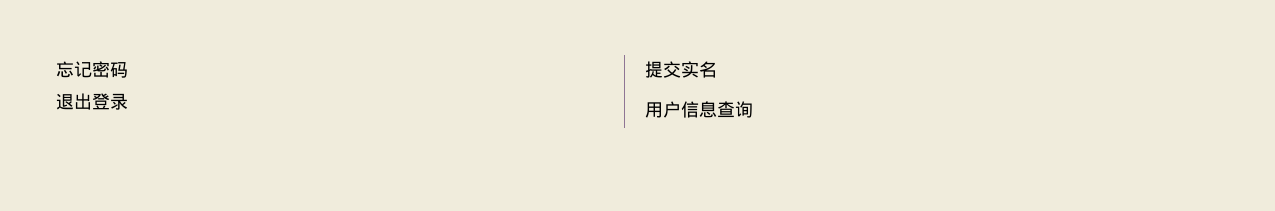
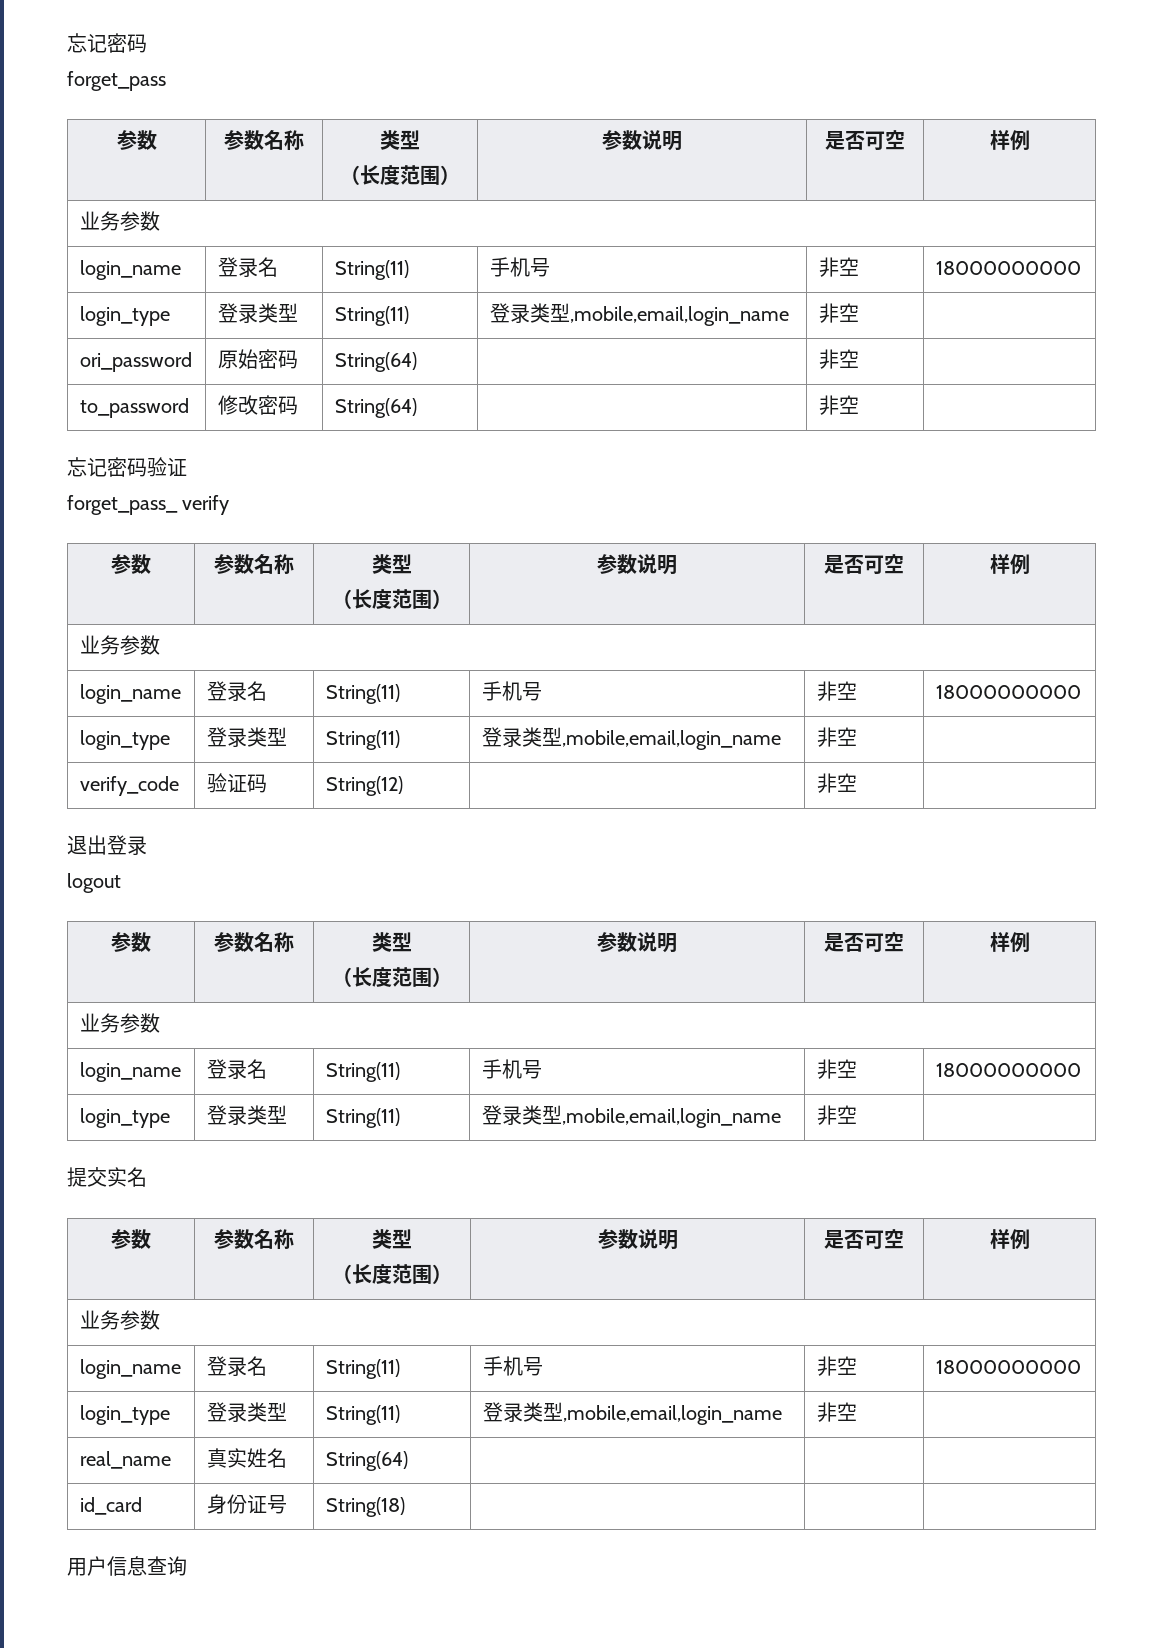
+ forget_pass
+ 参数 | 参数名称 | 类型
+ （长度范围） | 参数说明 | 是否可空 | 样例
+ 业务参数
+ login_name | 登录名 | String(11) | 手机号 | 非空 | 18000000000
+ login_type | 登录类型 | String(11) | 登录类型,mobile,email,login_name | 非空 |
+ ori_password | 原始密码 | String(64) | | 非空 |
+ to_password | 修改密码 | String(64) | | 非空 |
+ 忘记密码验证
+ forget_pass_ verify
+ 参数 | 参数名称 | 类型
+ （长度范围） | 参数说明 | 是否可空 | 样例
+ 业务参数
+ login_name | 登录名 | String(11) | 手机号 | 非空 | 18000000000
+ login_type | 登录类型 | String(11) | 登录类型,mobile,email,login_name | 非空 |
+ verify_code | 验证码 | String(12) | | 非空 |
  退出登录
+ logout
+ 参数 | 参数名称 | 类型
+ （长度范围） | 参数说明 | 是否可空 | 样例
+ 业务参数
+ login_name | 登录名 | String(11) | 手机号 | 非空 | 18000000000
+ login_type | 登录类型 | String(11) | 登录类型,mobile,email,login_name | 非空 |
  提交实名
+ 参数 | 参数名称 | 类型
+ （长度范围） | 参数说明 | 是否可空 | 样例
+ 业务参数
+ login_name | 登录名 | String(11) | 手机号 | 非空 | 18000000000
+ login_type | 登录类型 | String(11) | 登录类型,mobile,email,login_name | 非空 |
+ real_name | 真实姓名 | String(64) | | |
+ id_card | 身份证号 | String(18) | | |

